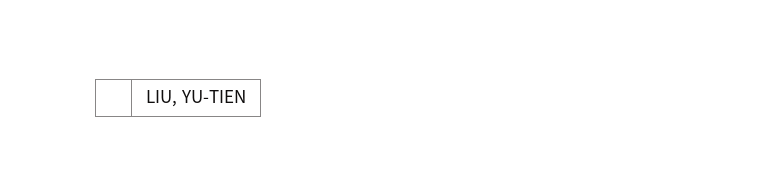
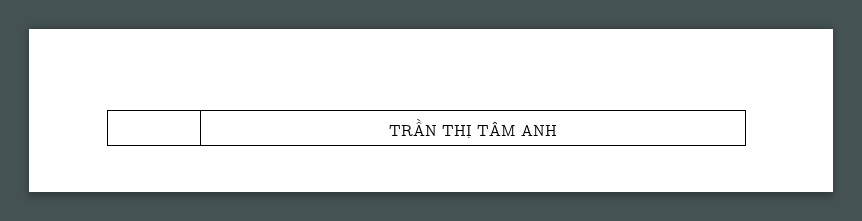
- | LIU, YU-TIEN
+ | TRẦN THỊ TÂM ANH

